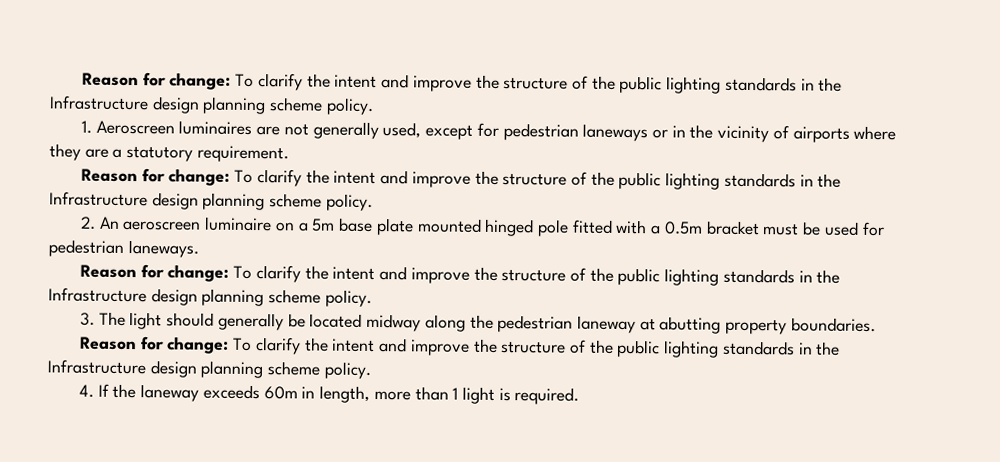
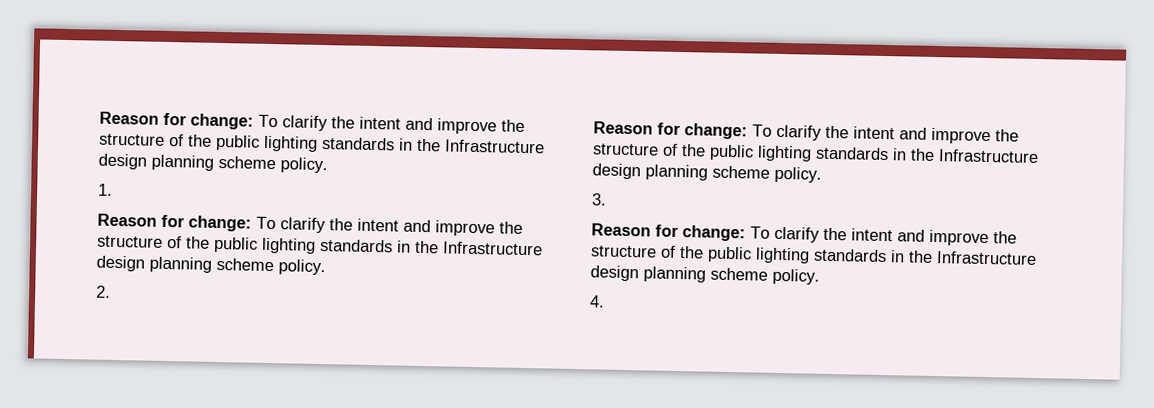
- 1. Aeroscreen luminaires are not generally used, except for pedestrian laneways or in the vicinity of airports where they are a statutory requirement.
+ 1.
- 2. An aeroscreen luminaire on a 5m base plate mounted hinged pole fitted with a 0.5m bracket must be used for pedestrian laneways.
+ 2.
- 3. The light should generally be located midway along the pedestrian laneway at abutting property boundaries.
+ 3.
- 4. If the laneway exceeds 60m in length, more than 1 light is required.
+ 4.

